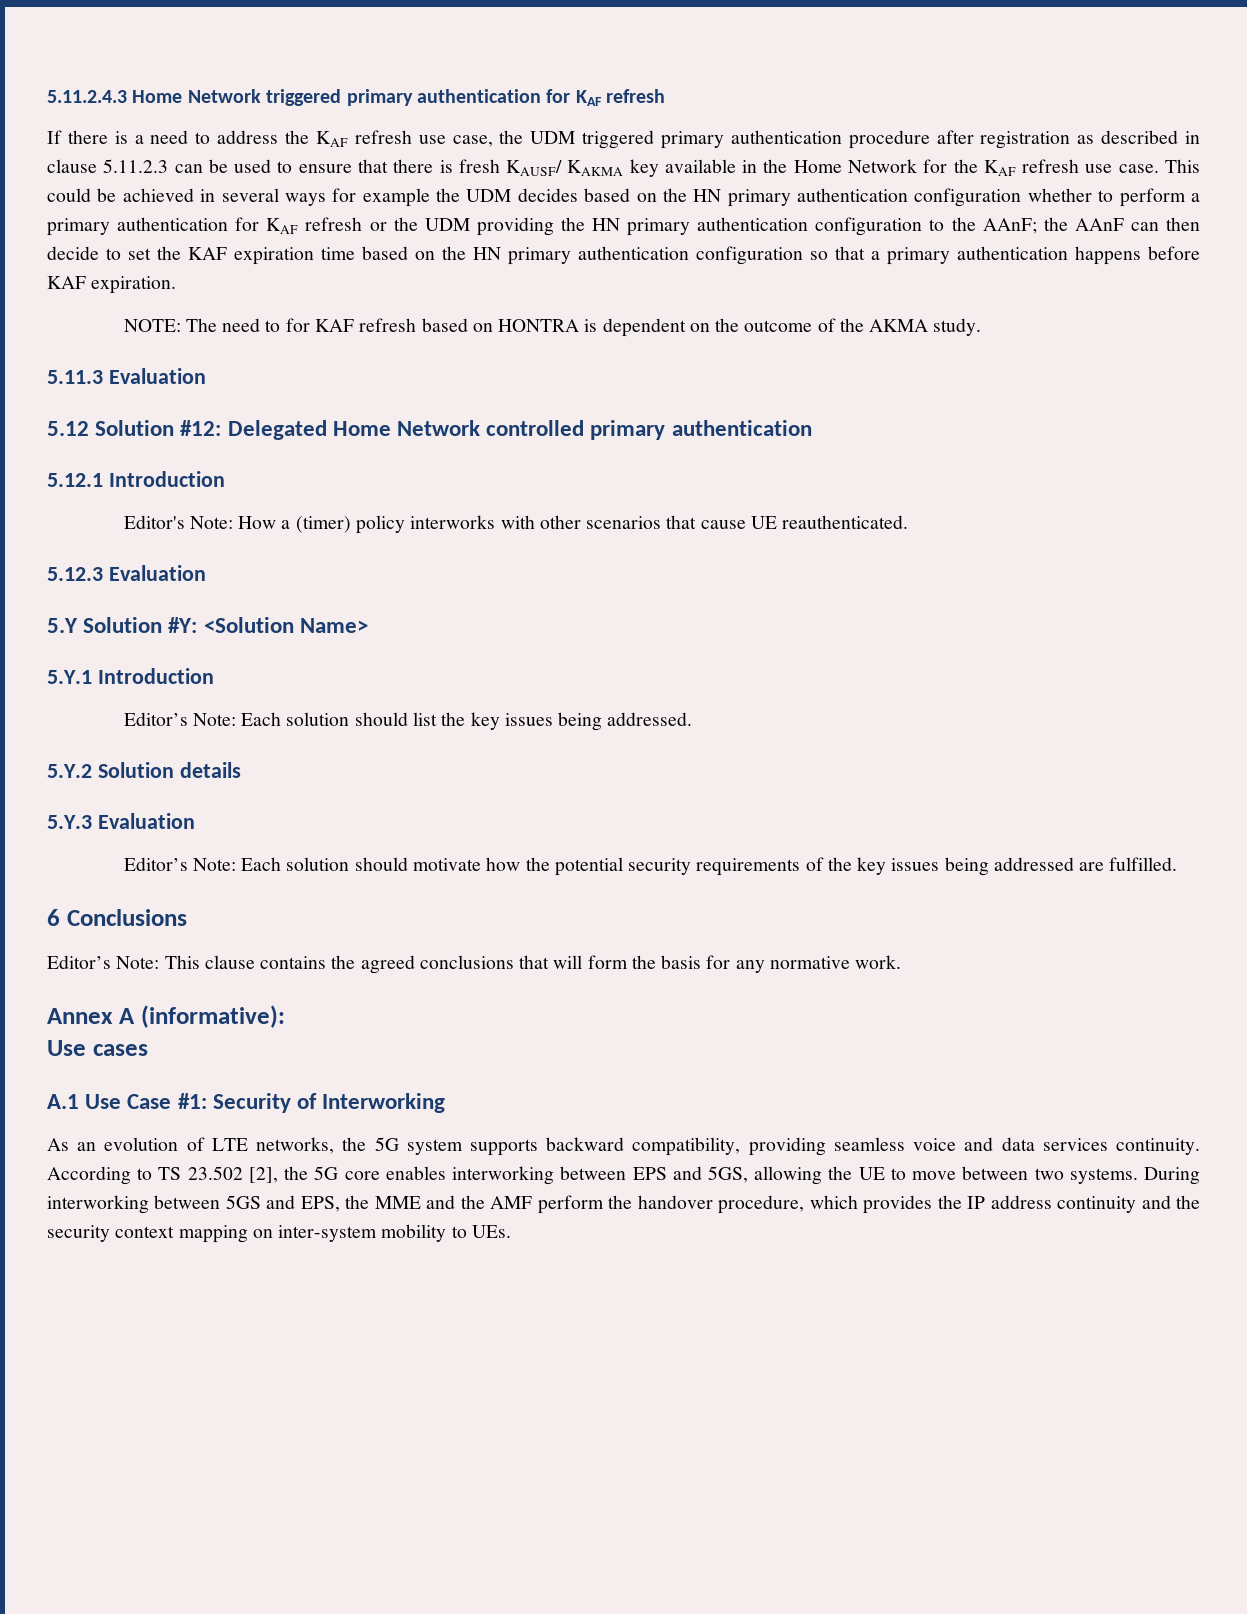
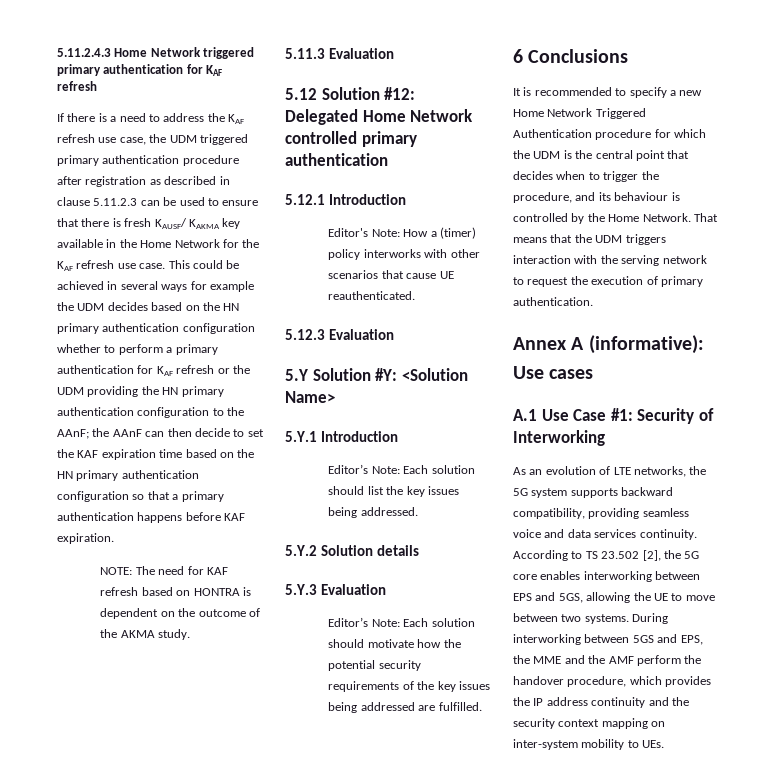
- NOTE: The need to for KAF refresh based on HONTRA is dependent on the outcome of the AKMA study.
+ NOTE: The need for KAF refresh based on HONTRA is dependent on the outcome of the AKMA study.
- Editor’s Note: This clause contains the agreed conclusions that will form the basis for any normative work.
+ It is recommended to specify a new Home Network Triggered Authentication procedure for which the UDM is the central point that decides when to trigger the procedure, and its behaviour is controlled by the Home Network. That means that the UDM triggers interaction with the serving network to request the execution of primary authentication.

